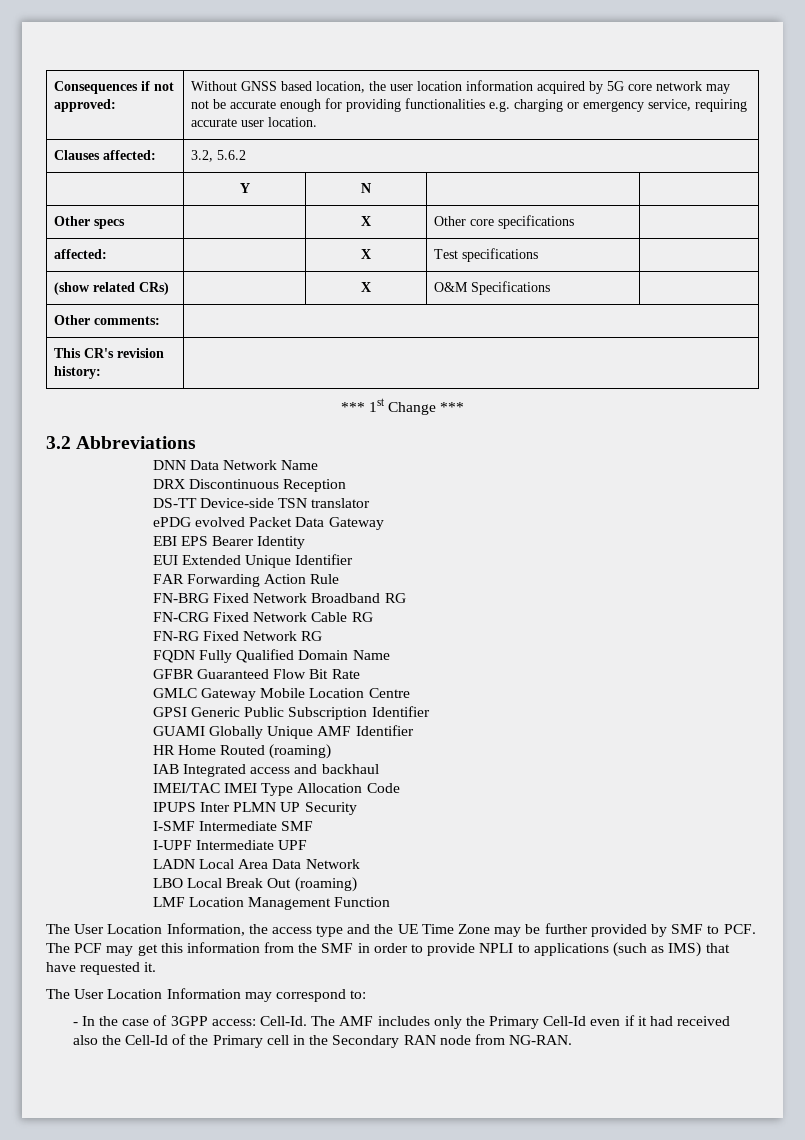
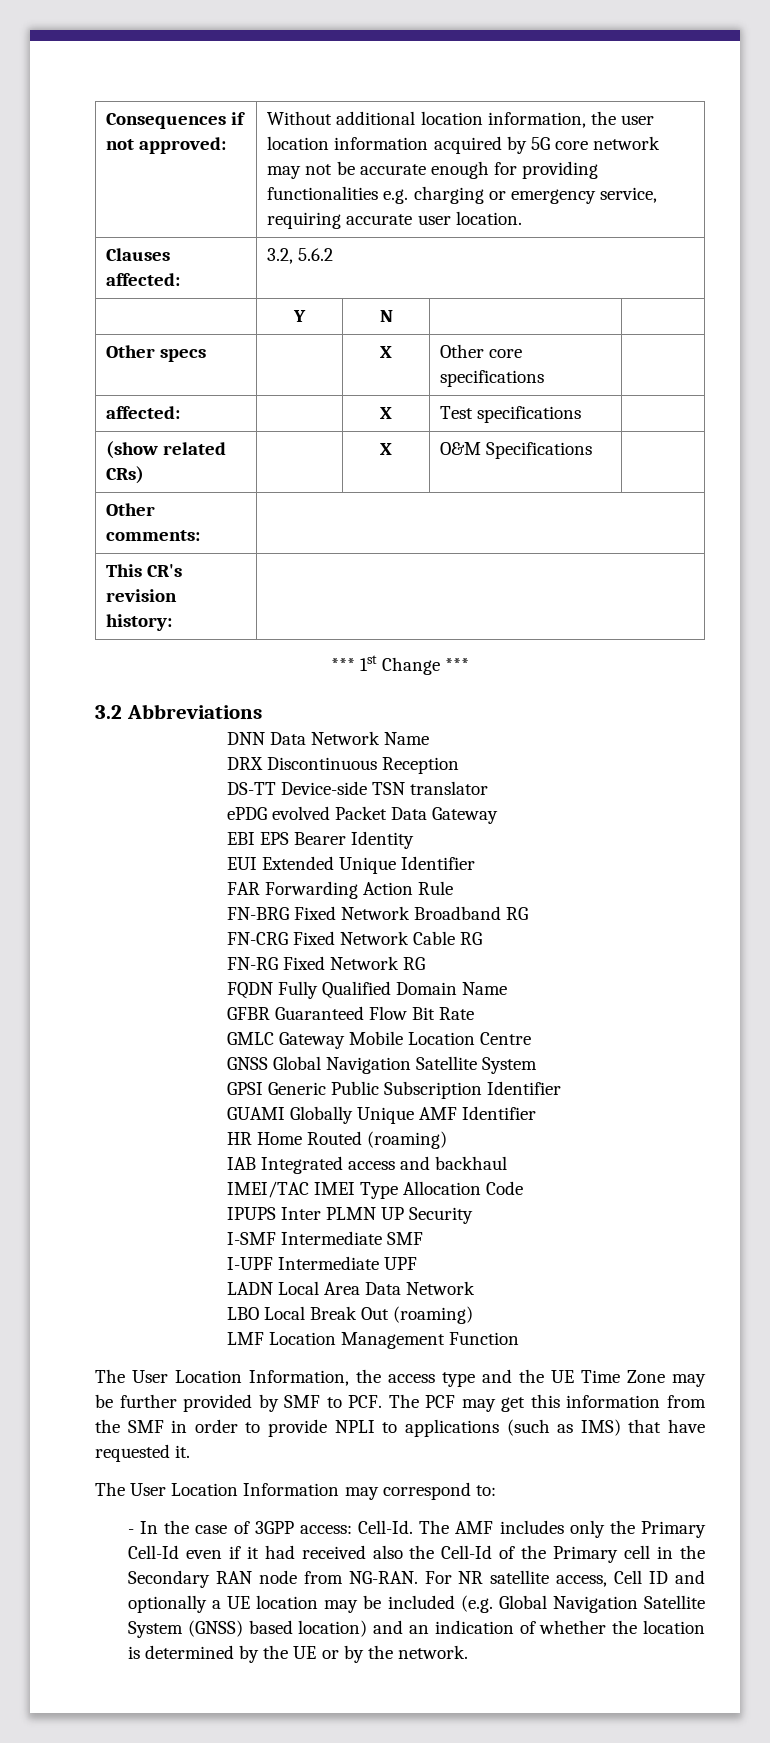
- Consequences if not approved: | Without GNSS based location, the user location information acquired by 5G core network may not be accurate enough for providing functionalities e.g. charging or emergency service, requiring accurate user location.
+ Consequences if not approved: | Without additional location information, the user location information acquired by 5G core network may not be accurate enough for providing functionalities e.g. charging or emergency service, requiring accurate user location.
+ GNSS Global Navigation Satellite System
+ For NR satellite access, Cell ID and optionally a UE location may be included (e.g. Global Navigation Satellite System (GNSS) based location) and an indication of whether the location is determined by the UE or by the network.

